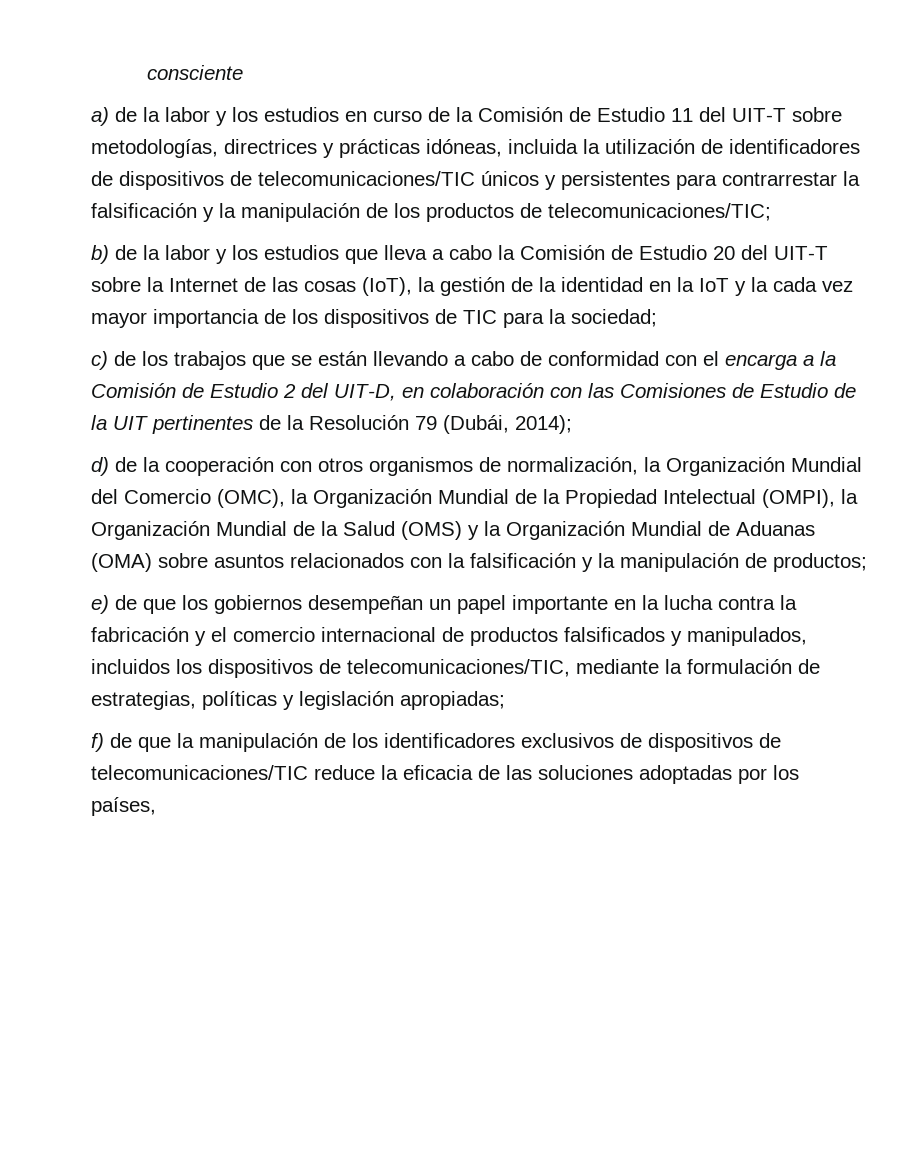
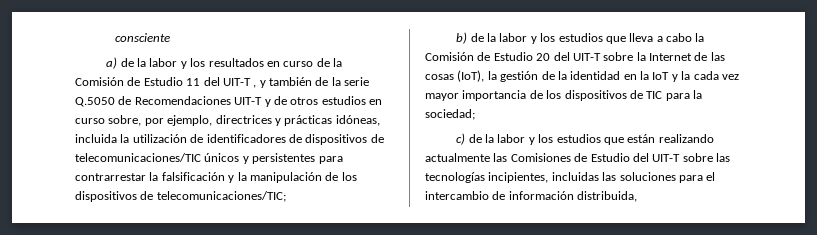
- a) de la labor y los estudios en curso de la Comisión de Estudio 11 del UIT-T sobre metodologías, directrices y prácticas idóneas, incluida la utilización de identificadores de dispositivos de telecomunicaciones/TIC únicos y persistentes para contrarrestar la falsificación y la manipulación de los productos de telecomunicaciones/TIC;
+ a) de la labor y los resultados en curso de la Comisión de Estudio 11 del UIT-T , y también de la serie Q.5050 de Recomendaciones UIT-T y de otros estudios en curso sobre, por ejemplo, directrices y prácticas idóneas, incluida la utilización de identificadores de dispositivos de telecomunicaciones/TIC únicos y persistentes para contrarrestar la falsificación y la manipulación de los dispositivos de telecomunicaciones/TIC;
- c) de los trabajos que se están llevando a cabo de conformidad con el encarga a la Comisión de Estudio 2 del UIT-D, en colaboración con las Comisiones de Estudio de la UIT pertinentes de la Resolución 79 (Dubái, 2014);
- d) de la cooperación con otros organismos de normalización, la Organización Mundial del Comercio (OMC), la Organización Mundial de la Propiedad Intelectual (OMPI), la Organización Mundial de la Salud (OMS) y la Organización Mundial de Aduanas (OMA) sobre asuntos relacionados con la falsificación y la manipulación de productos;
- e) de que los gobiernos desempeñan un papel importante en la lucha contra la fabricación y el comercio internacional de productos falsificados y manipulados, incluidos los dispositivos de telecomunicaciones/TIC, mediante la formulación de estrategias, políticas y legislación apropiadas;
- f) de que la manipulación de los identificadores exclusivos de dispositivos de telecomunicaciones/TIC reduce la eficacia de las soluciones adoptadas por los países,
+ c) de la labor y los estudios que están realizando actualmente las Comisiones de Estudio del UIT-T sobre las tecnologías incipientes, incluidas las soluciones para el intercambio de información distribuida,

